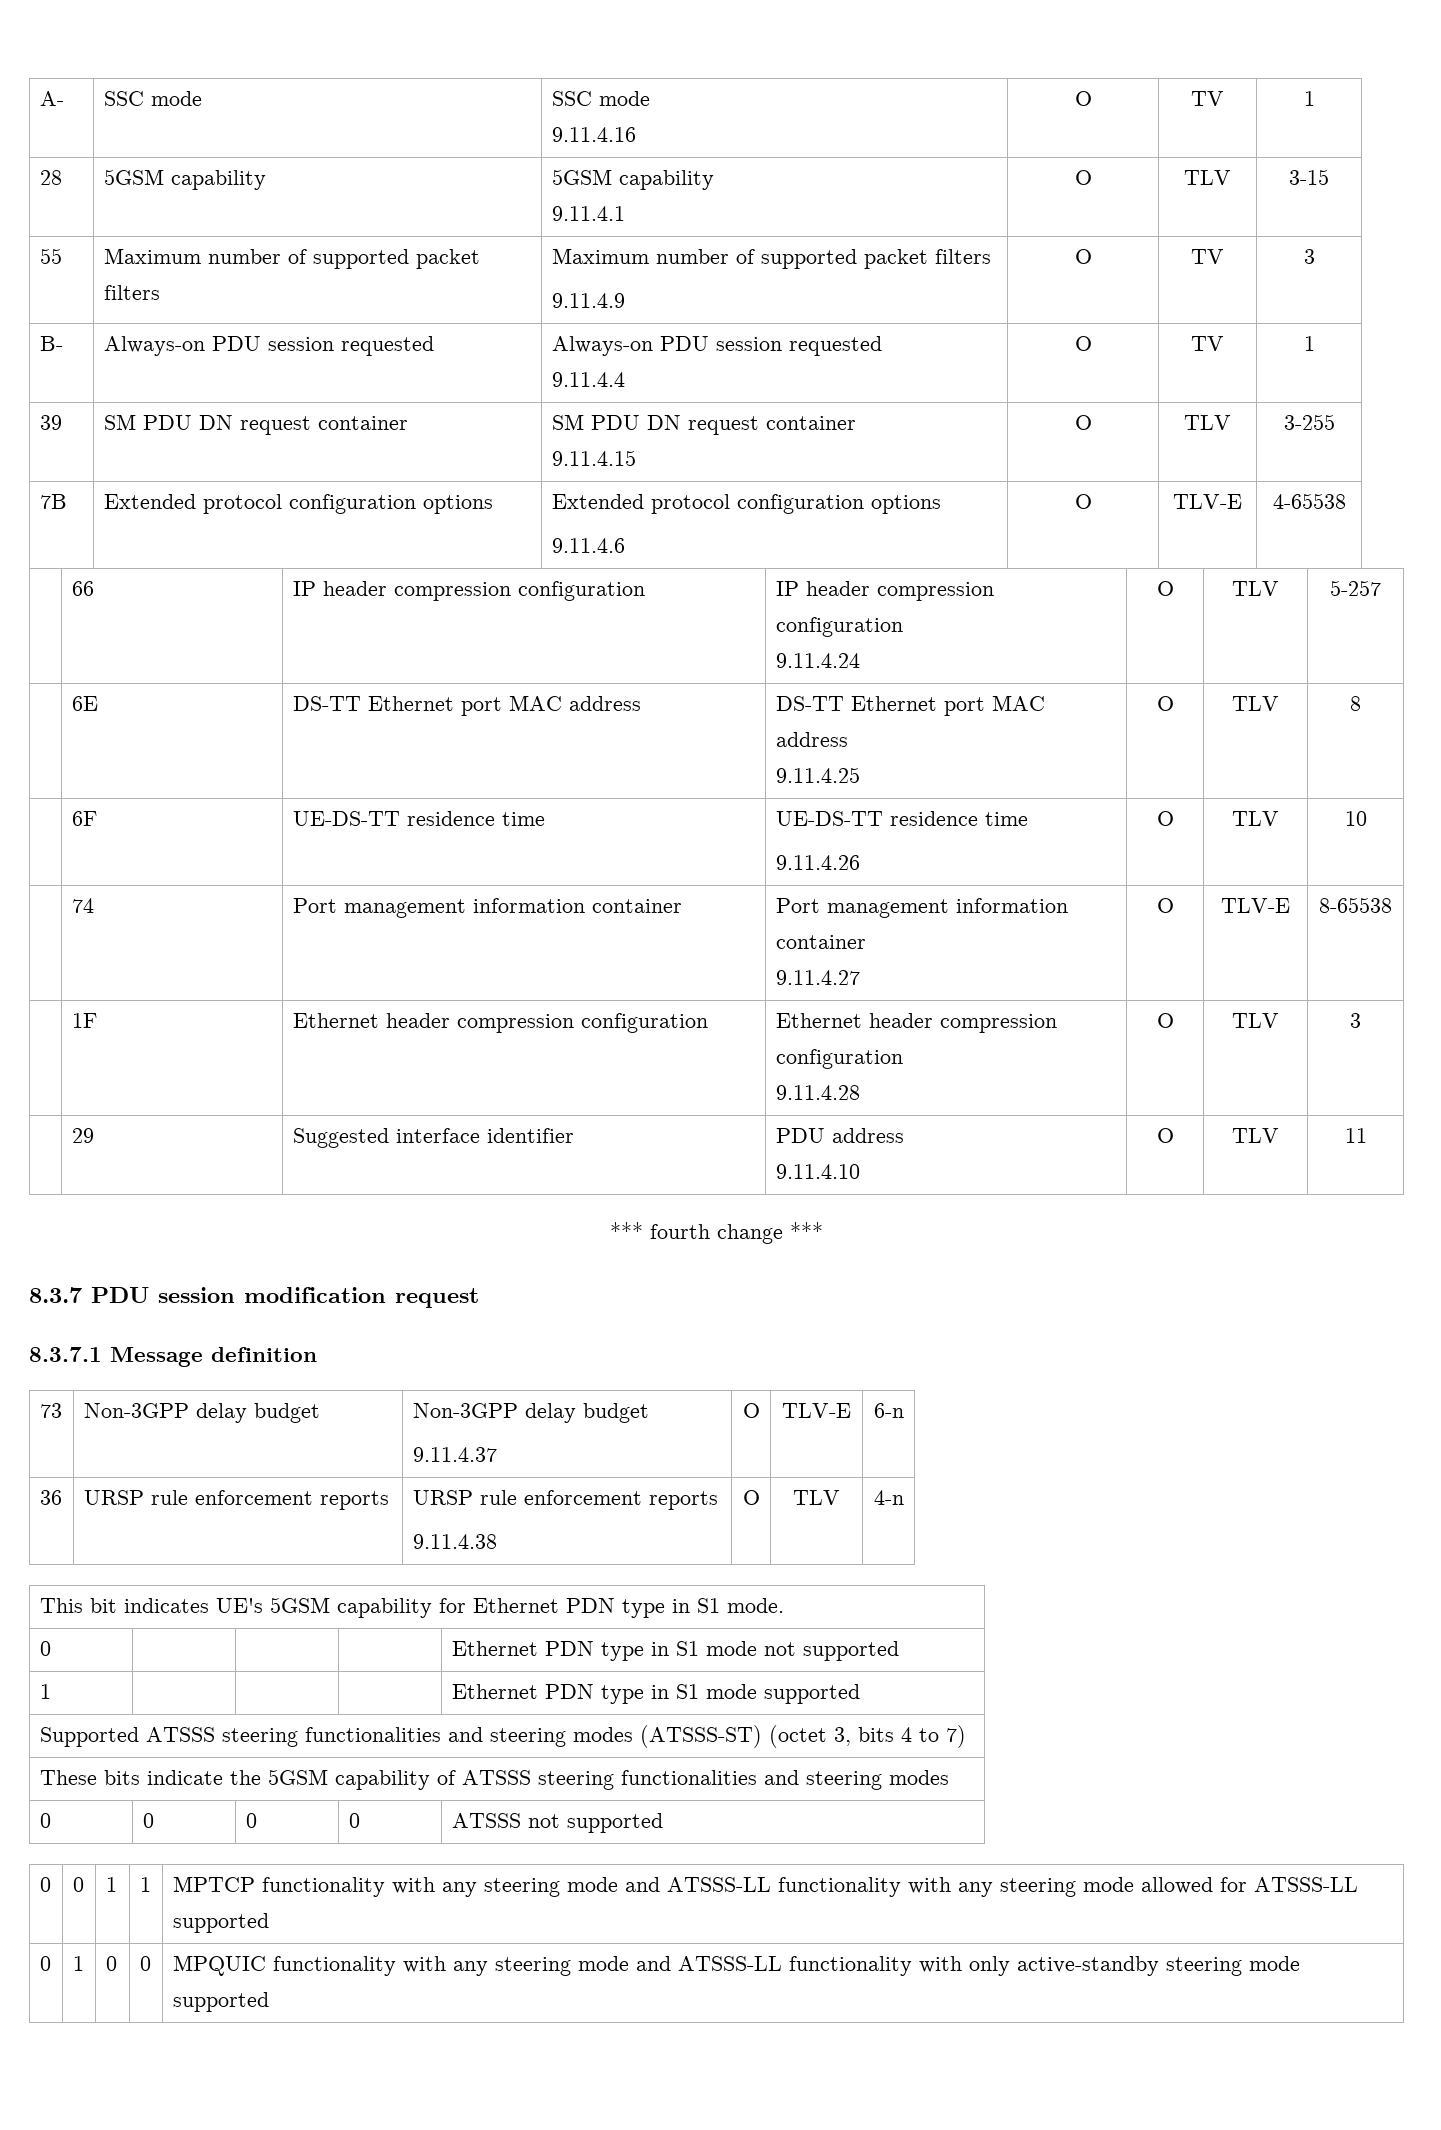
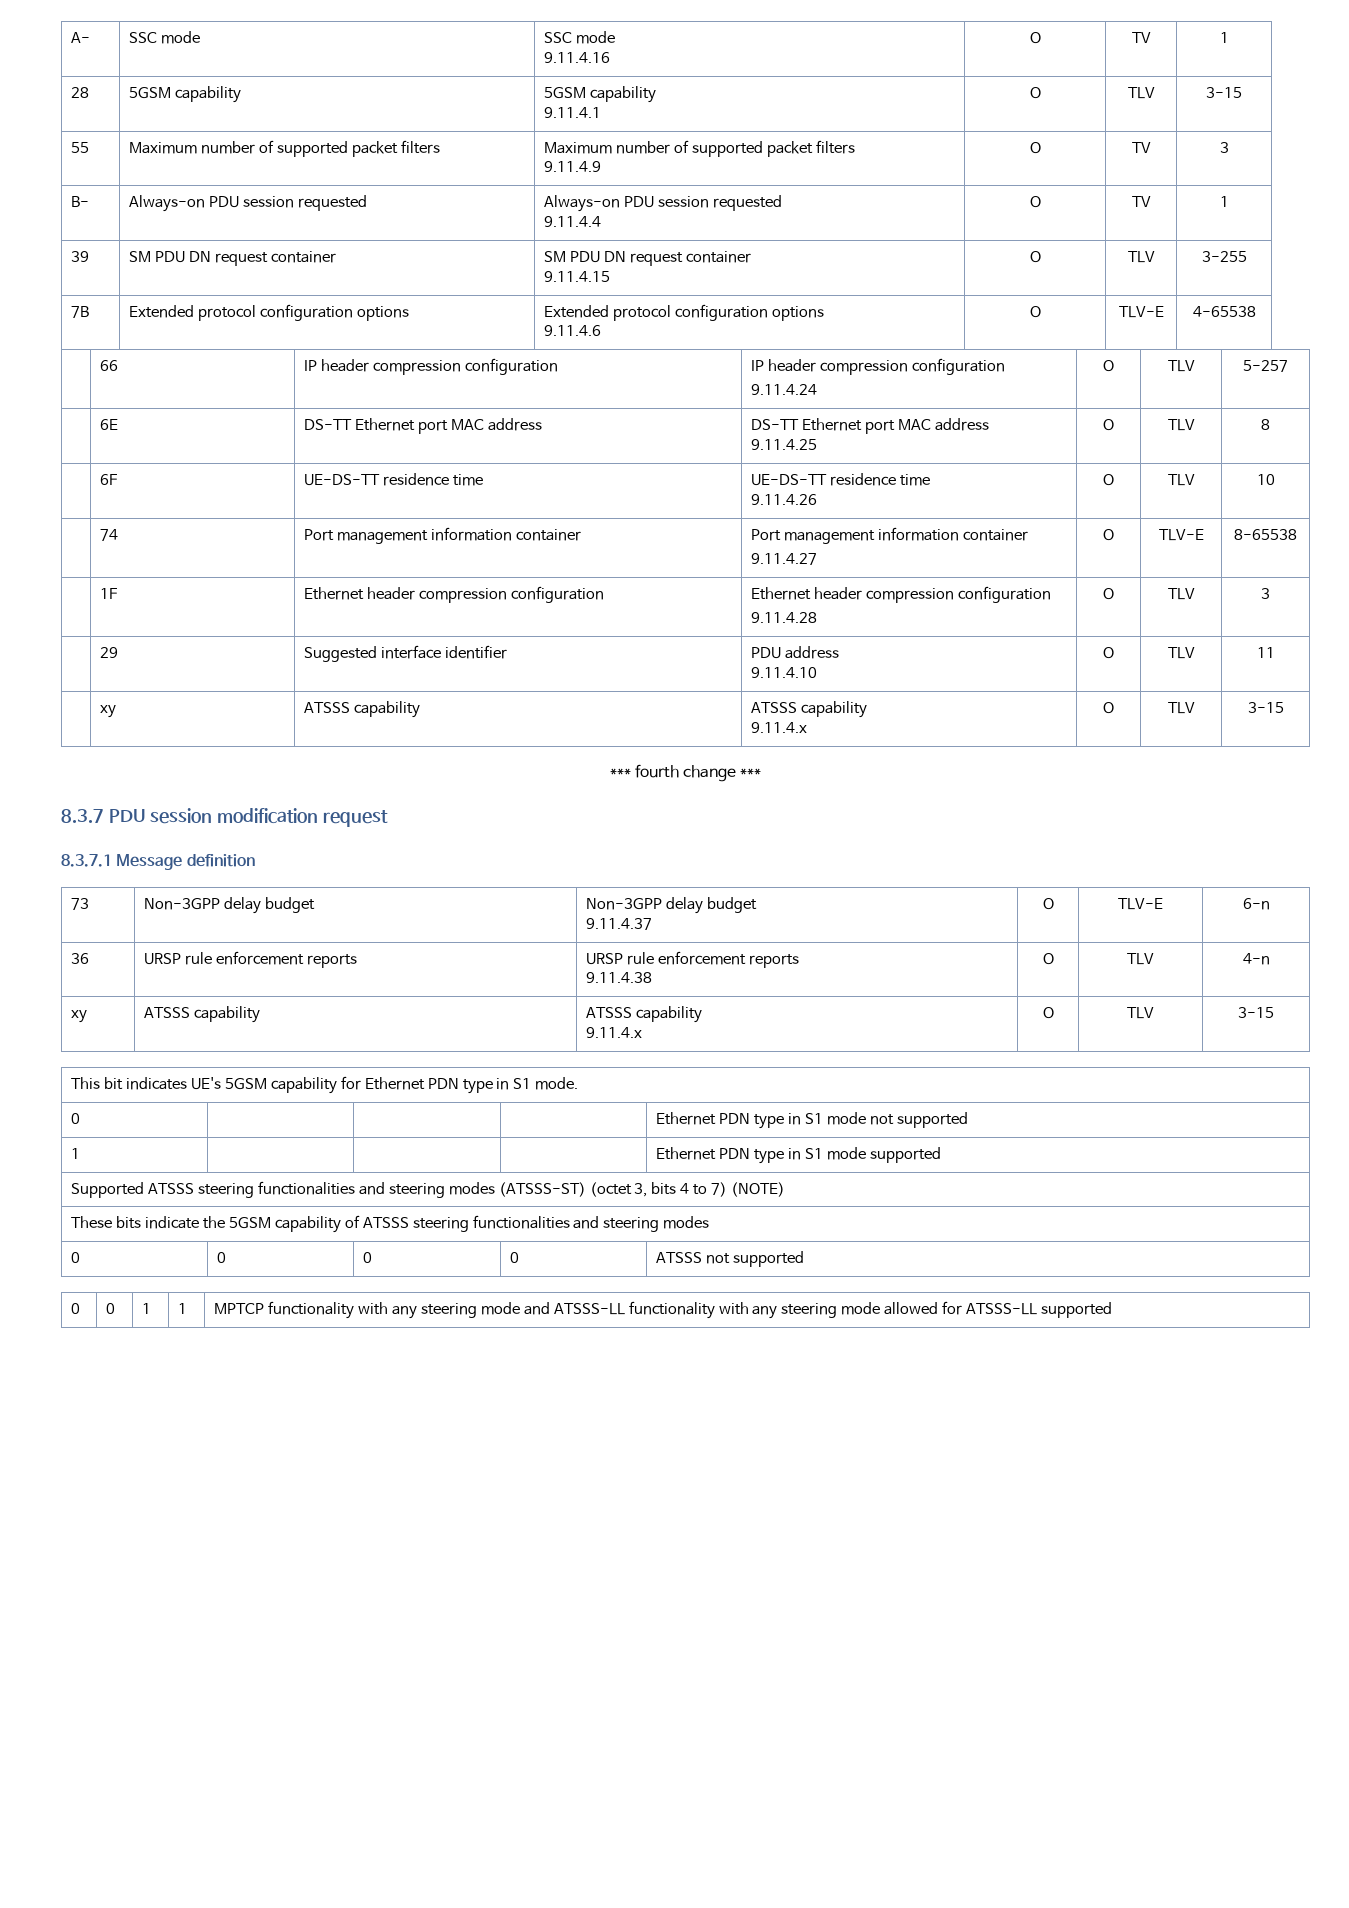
+ | xy | ATSSS capability | ATSSS capability
+ 9.11.4.x | O | TLV | 3-15
  36 | URSP rule enforcement reports | URSP rule enforcement reports
  9.11.4.38 | O | TLV | 4-n
+ xy | ATSSS capability | ATSSS capability
+ 9.11.4.x | O | TLV | 3-15
- Supported ATSSS steering functionalities and steering modes (ATSSS-ST) (octet 3, bits 4 to 7)
+ Supported ATSSS steering functionalities and steering modes (ATSSS-ST) (octet 3, bits 4 to 7) (NOTE)
- 0 | 1 | 0 | 0 | MPQUIC functionality with any steering mode and ATSSS-LL functionality with only active-standby steering mode supported

